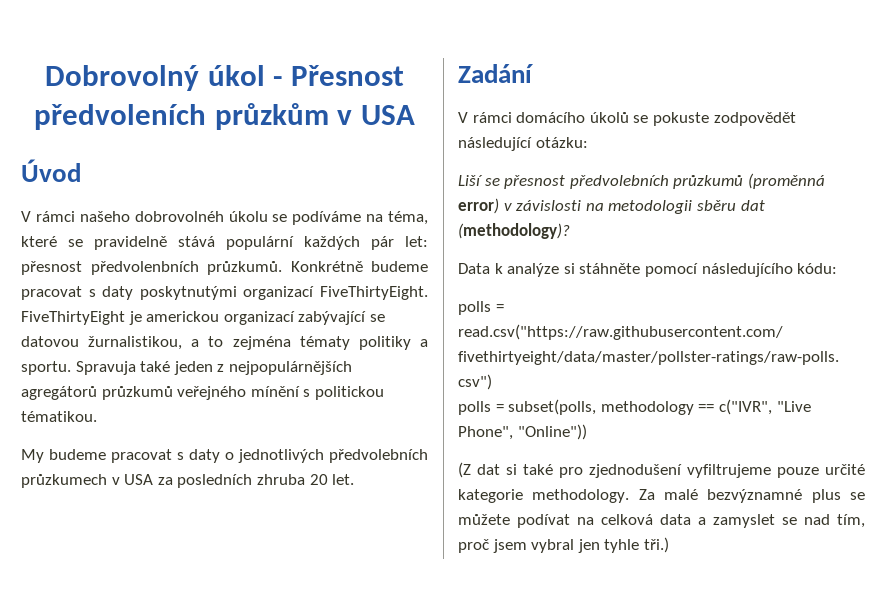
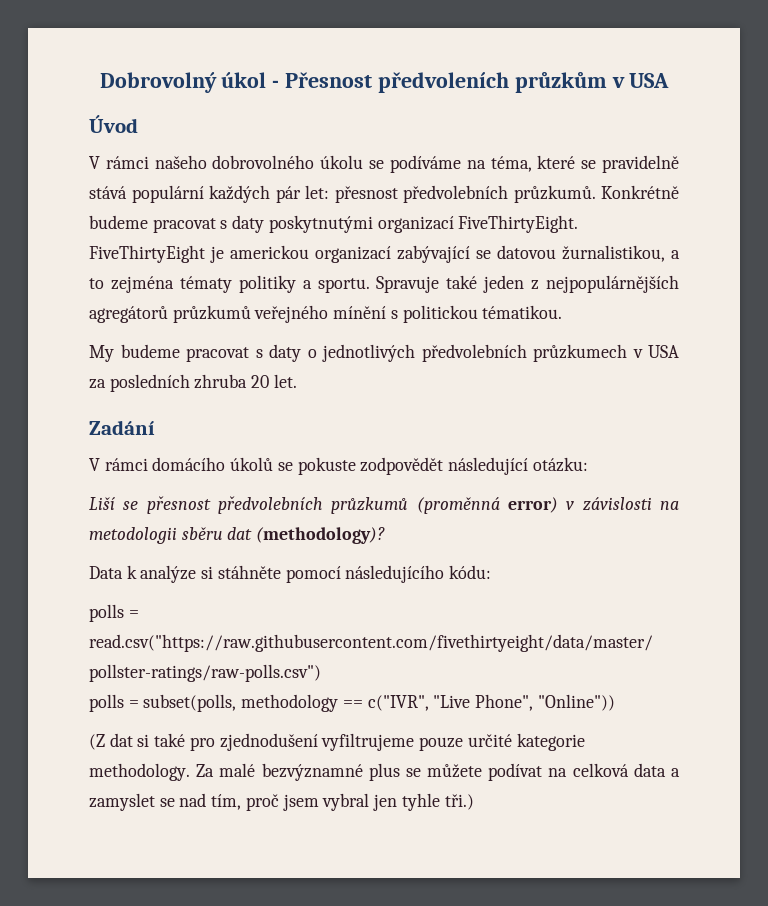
- V rámci našeho dobrovolnéh úkolu se podíváme na téma, které se pravidelně stává populární každých pár let: přesnost předvolenbních průzkumů.
+ V rámci našeho dobrovolného úkolu se podíváme na téma, které se pravidelně stává populární každých pár let: přesnost předvolebních průzkumů.
- Spravuja také jeden z nejpopulárnějších agregátorů průzkumů veřejného mínění s politickou tématikou.
+ Spravuje také jeden z nejpopulárnějších agregátorů průzkumů veřejného mínění s politickou tématikou.

